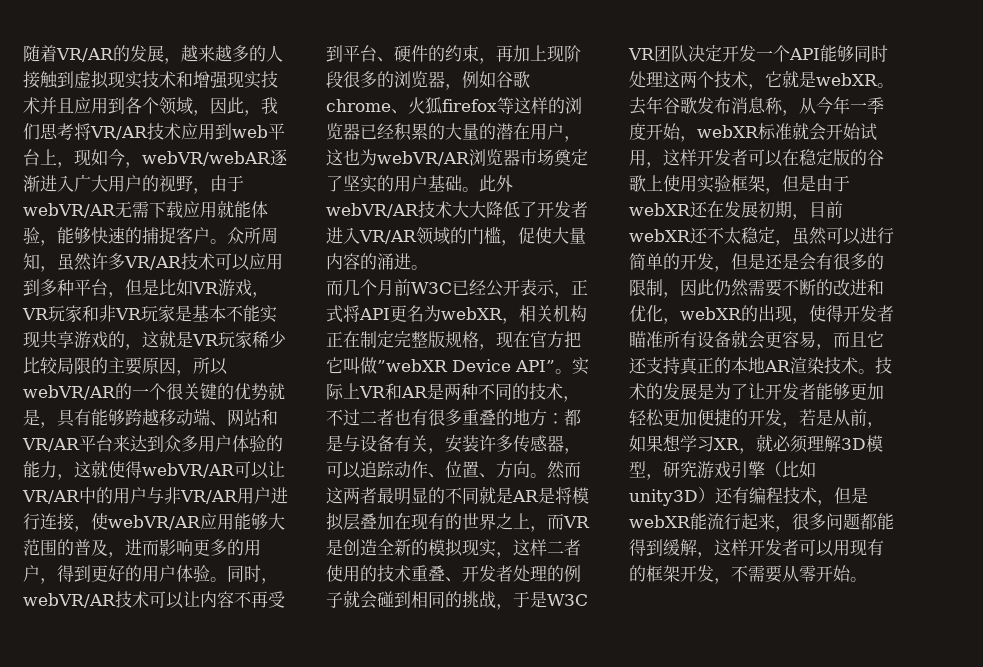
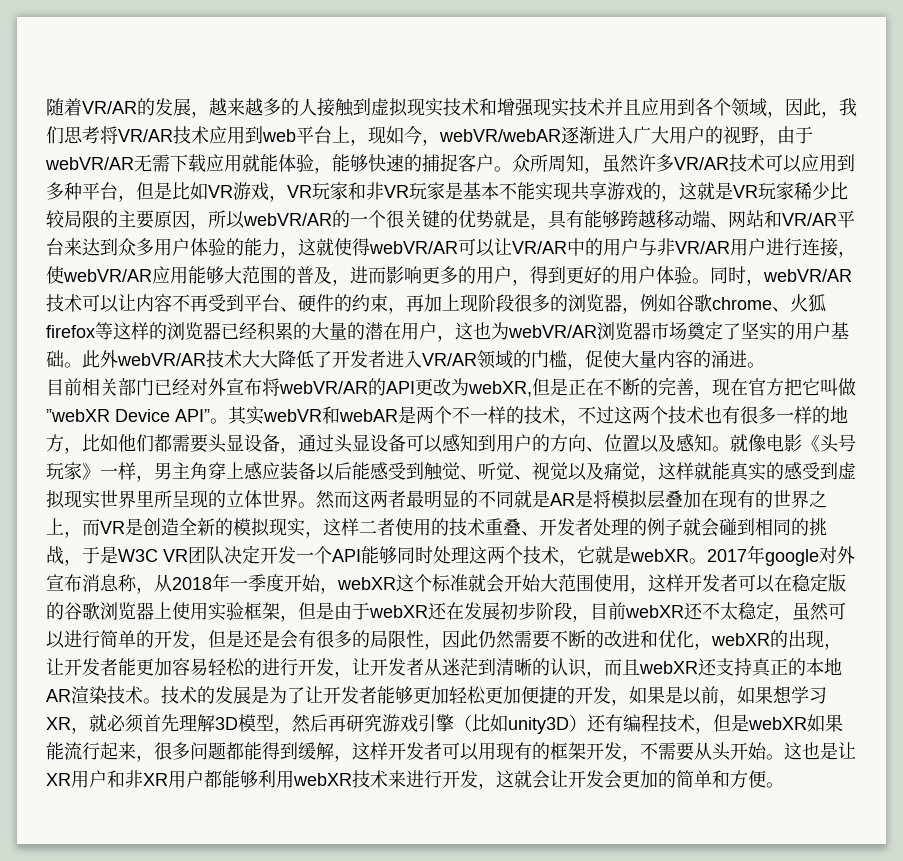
- 而几个月前W3C已经公开表示，正式将API更名为webXR，相关机构正在制定完整版规格，现在官方把它叫做”webXR Device API”。
+ 目前相关部门已经对外宣布将webVR/AR的API更改为webXR,但是正在不断的完善，现在官方把它叫做”webXR Device API”。
- 实际上VR和AR是两种不同的技术，不过二者也有很多重叠的地方：都是与设备有关，安装许多传感器，可以追踪动作、位置、方向。
+ 其实webVR和webAR是两个不一样的技术，不过这两个技术也有很多一样的地方，比如他们都需要头显设备，通过头显设备可以感知到用户的方向、位置以及感知。就像电影《头号玩家》一样，男主角穿上感应装备以后能感受到触觉、听觉、视觉以及痛觉，这样就能真实的感受到虚拟现实世界里所呈现的立体世界。
- 去年谷歌发布消息称，从今年一季度开始，webXR标准就会开始试用，这样开发者可以在稳定版的谷歌上使用实验框架，但是由于webXR还在发展初期，目前webXR还不太稳定，虽然可以进行简单的开发，但是还是会有很多的限制，因此仍然需要不断的改进和优化，webXR的出现，使得开发者瞄准所有设备就会更容易，而且它还支持真正的本地AR渲染技术。
+ 2017年google对外宣布消息称，从2018年一季度开始，webXR这个标准就会开始大范围使用，这样开发者可以在稳定版的谷歌浏览器上使用实验框架，但是由于webXR还在发展初步阶段，目前webXR还不太稳定，虽然可以进行简单的开发，但是还是会有很多的局限性，因此仍然需要不断的改进和优化，webXR的出现，让开发者能更加容易轻松的进行开发，让开发者从迷茫到清晰的认识，而且webXR还支持真正的本地AR渲染技术。
- 技术的发展是为了让开发者能够更加轻松更加便捷的开发，若是从前，如果想学习XR，就必须理解3D模型，研究游戏引擎（比如unity3D）还有编程技术，但是webXR能流行起来，很多问题都能得到缓解，这样开发者可以用现有的框架开发，不需要从零开始。
+ 技术的发展是为了让开发者能够更加轻松更加便捷的开发，如果是以前，如果想学习XR，就必须首先理解3D模型，然后再研究游戏引擎（比如unity3D）还有编程技术，但是webXR如果能流行起来，很多问题都能得到缓解，这样开发者可以用现有的框架开发，不需要从头开始。这也是让XR用户和非XR用户都能够利用webXR技术来进行开发，这就会让开发会更加的简单和方便。

